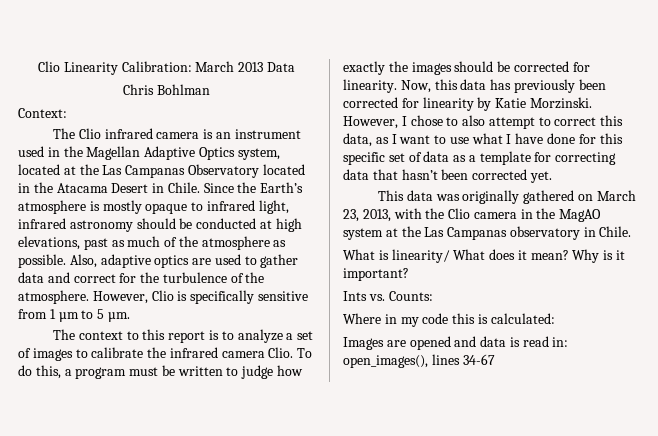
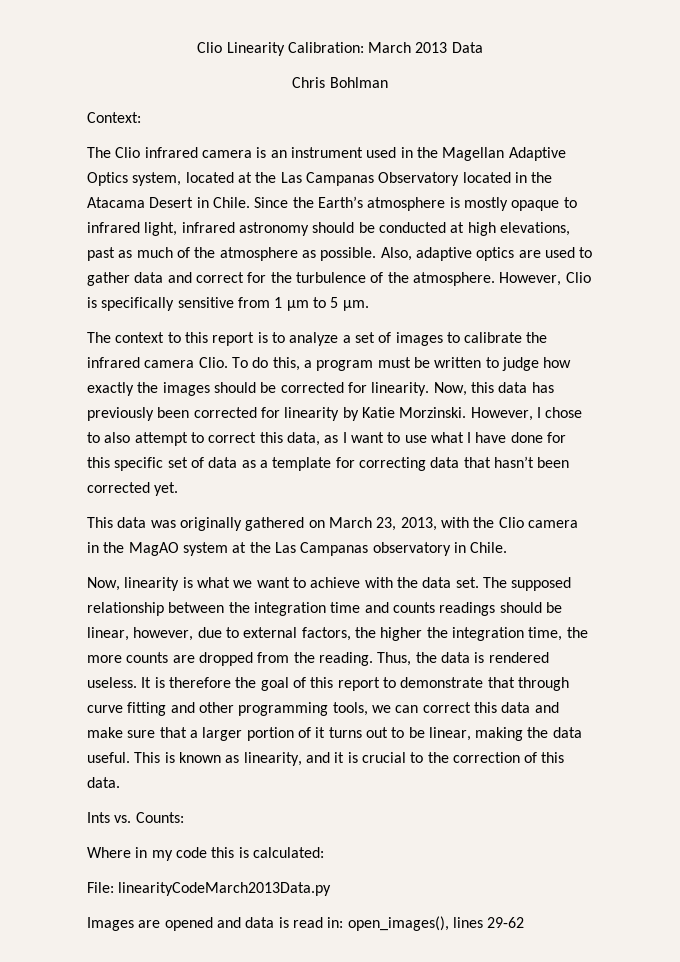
- What is linearity/ What does it mean? Why is it important?
+ Now, linearity is what we want to achieve with the data set. The supposed relationship between the integration time and counts readings should be linear, however, due to external factors, the higher the integration time, the more counts are dropped from the reading. Thus, the data is rendered useless. It is therefore the goal of this report to demonstrate that through curve fitting and other programming tools, we can correct this data and make sure that a larger portion of it turns out to be linear, making the data useful. This is known as linearity, and it is crucial to the correction of this data.
+ File: linearityCodeMarch2013Data.py
- Images are opened and data is read in: open_images(), lines 34-67
+ Images are opened and data is read in: open_images(), lines 29-62

